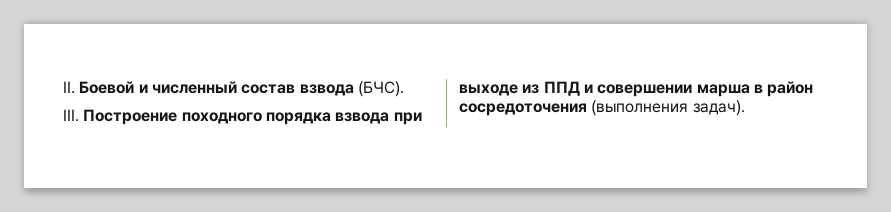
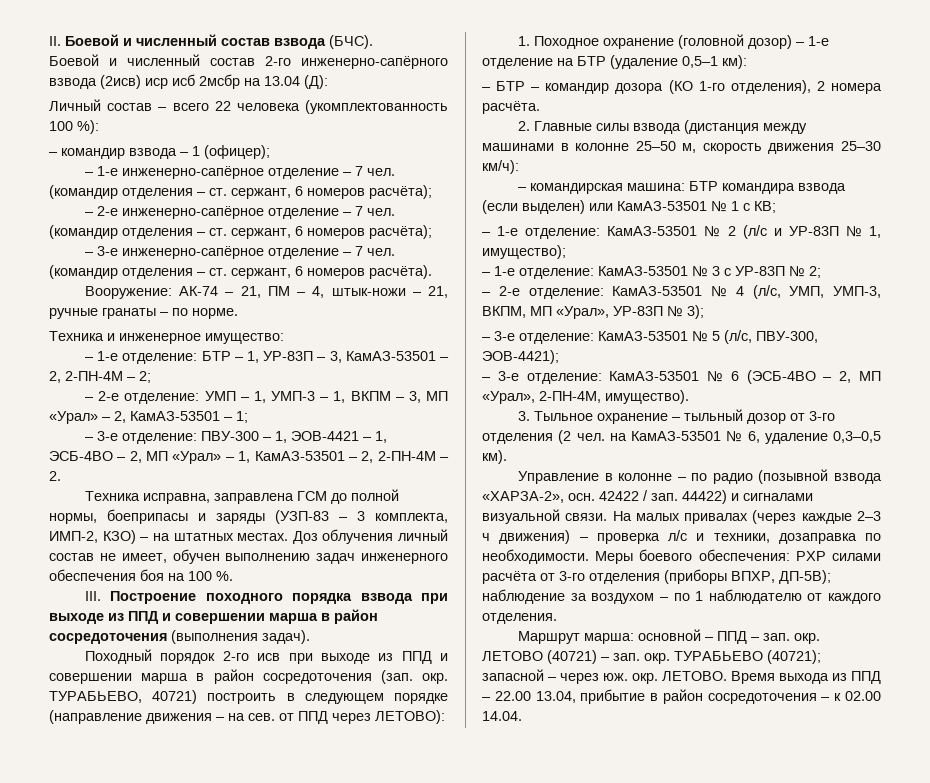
+ Боевой и численный состав 2-го инженерно-сапёрного взвода (2исв) иср исб 2мсбр на 13.04 (Д):
+ Личный состав – всего 22 человека (укомплектованность 100 %):
+ – командир взвода – 1 (офицер);
+ – 1-е инженерно-сапёрное отделение – 7 чел. (командир отделения – ст. сержант, 6 номеров расчёта);
+ – 2-е инженерно-сапёрное отделение – 7 чел. (командир отделения – ст. сержант, 6 номеров расчёта);
+ – 3-е инженерно-сапёрное отделение – 7 чел. (командир отделения – ст. сержант, 6 номеров расчёта).
+ Вооружение: АК-74 – 21, ПМ – 4, штык-ножи – 21, ручные гранаты – по норме.
+ Техника и инженерное имущество:
+ – 1-е отделение: БТР – 1, УР-83П – 3, КамАЗ-53501 – 2, 2-ПН-4М – 2;
+ – 2-е отделение: УМП – 1, УМП-3 – 1, ВКПМ – 3, МП «Урал» – 2, КамАЗ-53501 – 1;
+ – 3-е отделение: ПВУ-300 – 1, ЭОВ-4421 – 1, ЭСБ-4ВО – 2, МП «Урал» – 1, КамАЗ-53501 – 2, 2-ПН-4М – 2.
+ Техника исправна, заправлена ГСМ до полной нормы, боеприпасы и заряды (УЗП-83 – 3 комплекта, ИМП-2, КЗО) – на штатных местах. Доз облучения личный состав не имеет, обучен выполнению задач инженерного обеспечения боя на 100 %.
+ Походный порядок 2-го исв при выходе из ППД и совершении марша в район сосредоточения (зап. окр. ТУРАБЬЕВО, 40721) построить в следующем порядке (направление движения – на сев. от ППД через ЛЕТОВО):
+ 1. Походное охранение (головной дозор) – 1-е отделение на БТР (удаление 0,5–1 км):
+ – БТР – командир дозора (КО 1-го отделения), 2 номера расчёта.
+ 2. Главные силы взвода (дистанция между машинами в колонне 25–50 м, скорость движения 25–30 км/ч):
+ – командирская машина: БТР командира взвода (если выделен) или КамАЗ-53501 № 1 с КВ;
+ – 1-е отделение: КамАЗ-53501 № 2 (л/с и УР-83П № 1, имущество);
+ – 1-е отделение: КамАЗ-53501 № 3 с УР-83П № 2;
+ – 2-е отделение: КамАЗ-53501 № 4 (л/с, УМП, УМП-3, ВКПМ, МП «Урал», УР-83П № 3);
+ – 3-е отделение: КамАЗ-53501 № 5 (л/с, ПВУ-300, ЭОВ-4421);
+ – 3-е отделение: КамАЗ-53501 № 6 (ЭСБ-4ВО – 2, МП «Урал», 2-ПН-4М, имущество).
+ 3. Тыльное охранение – тыльный дозор от 3-го отделения (2 чел. на КамАЗ-53501 № 6, удаление 0,3–0,5 км).
+ Управление в колонне – по радио (позывной взвода «ХАРЗА-2», осн. 42422 / зап. 44422) и сигналами визуальной связи. На малых привалах (через каждые 2–3 ч движения) – проверка л/с и техники, дозаправка по необходимости. Меры боевого обеспечения: РХР силами расчёта от 3-го отделения (приборы ВПХР, ДП-5В); наблюдение за воздухом – по 1 наблюдателю от каждого отделения.
+ Маршрут марша: основной – ППД – зап. окр. ЛЕТОВО (40721) – зап. окр. ТУРАБЬЕВО (40721); запасной – через юж. окр. ЛЕТОВО. Время выхода из ППД – 22.00 13.04, прибытие в район сосредоточения – к 02.00 14.04.

